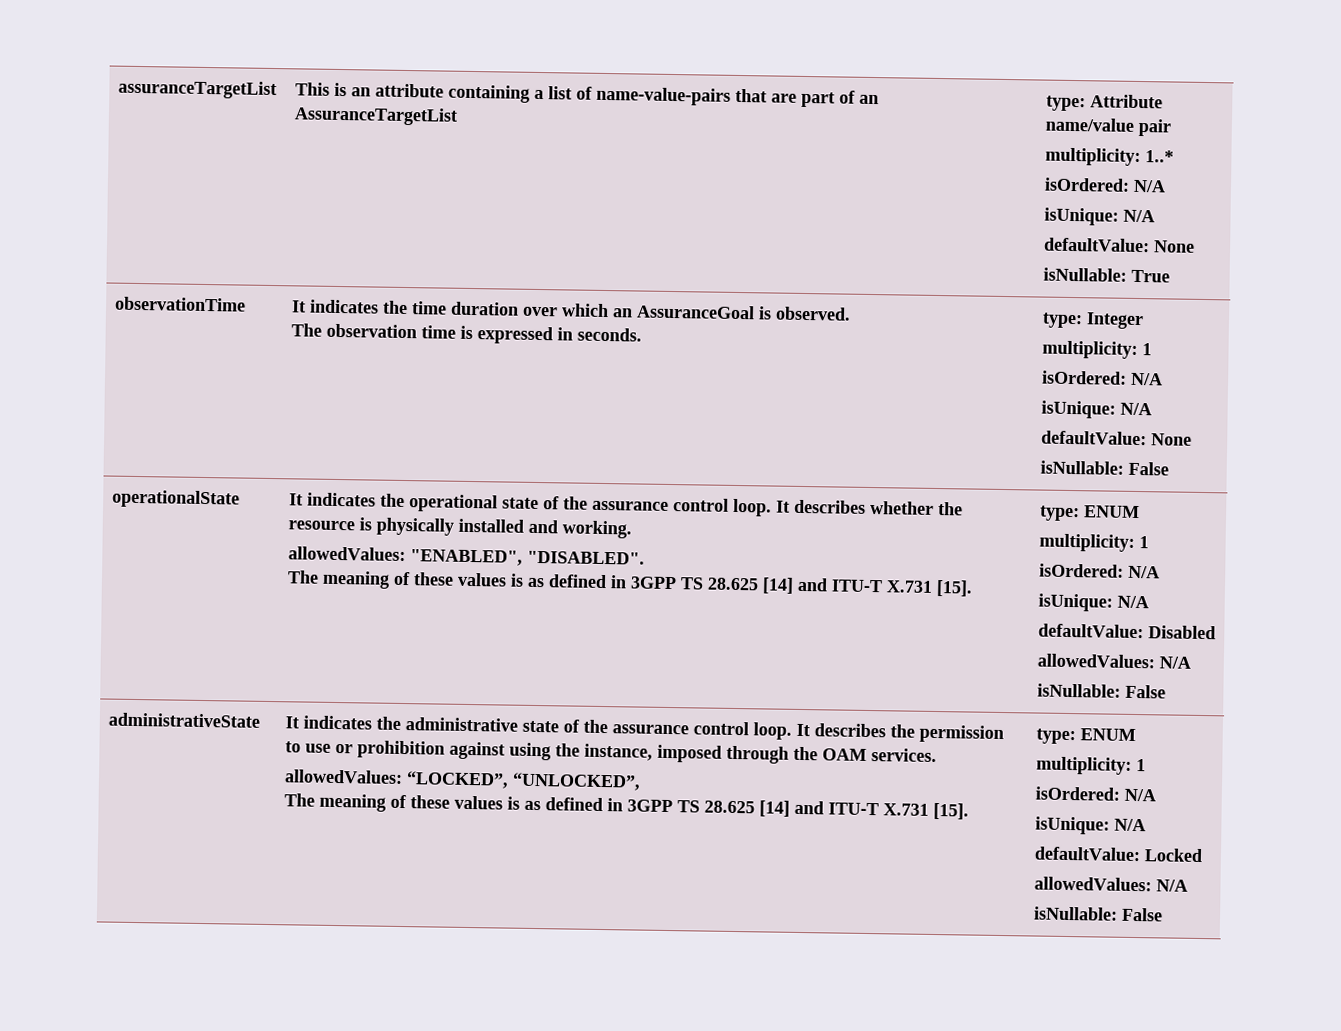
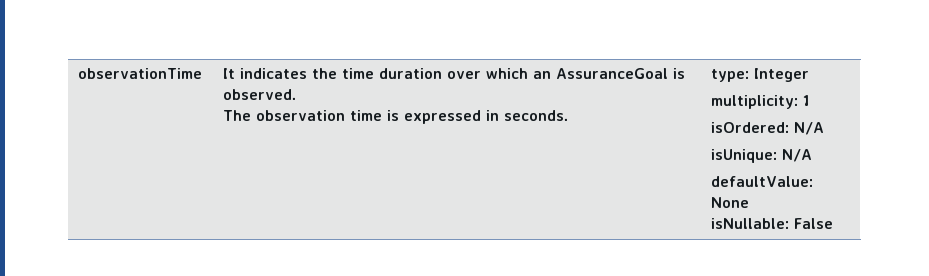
- assuranceTargetList | This is an attribute containing a list of name-value-pairs that are part of an AssuranceTargetList | type: Attribute name/value pair
- multiplicity: 1..*
- isOrdered: N/A
- isUnique: N/A
- defaultValue: None
- isNullable: True
- operationalState | It indicates the operational state of the assurance control loop. It describes whether the resource is physically installed and working.
- allowedValues: "ENABLED", "DISABLED".
- The meaning of these values is as defined in 3GPP TS 28.625 [14] and ITU-T X.731 [15]. | type: ENUM
- multiplicity: 1
- isOrdered: N/A
- isUnique: N/A
- defaultValue: Disabled
- allowedValues: N/A
- isNullable: False
- administrativeState | It indicates the administrative state of the assurance control loop. It describes the permission to use or prohibition against using the instance, imposed through the OAM services.
- allowedValues: “LOCKED”, “UNLOCKED”,
- The meaning of these values is as defined in 3GPP TS 28.625 [14] and ITU-T X.731 [15]. | type: ENUM
- multiplicity: 1
- isOrdered: N/A
- isUnique: N/A
- defaultValue: Locked
- allowedValues: N/A
- isNullable: False

